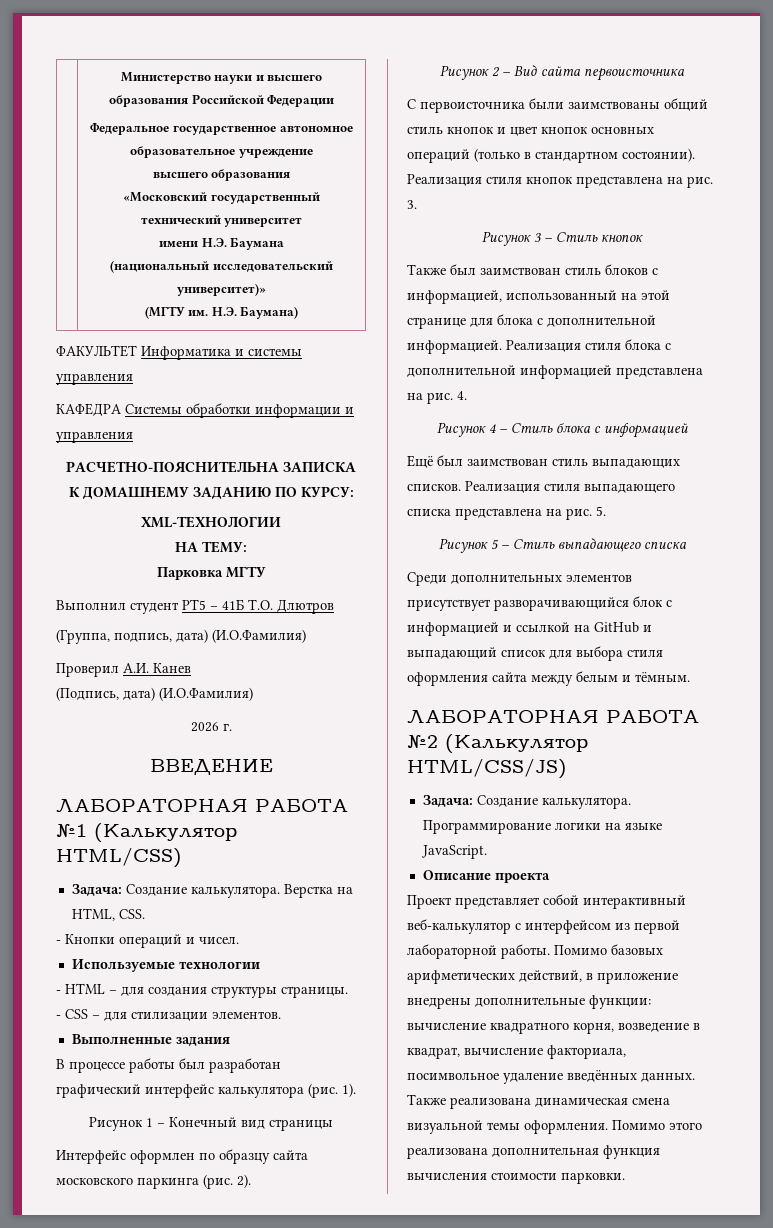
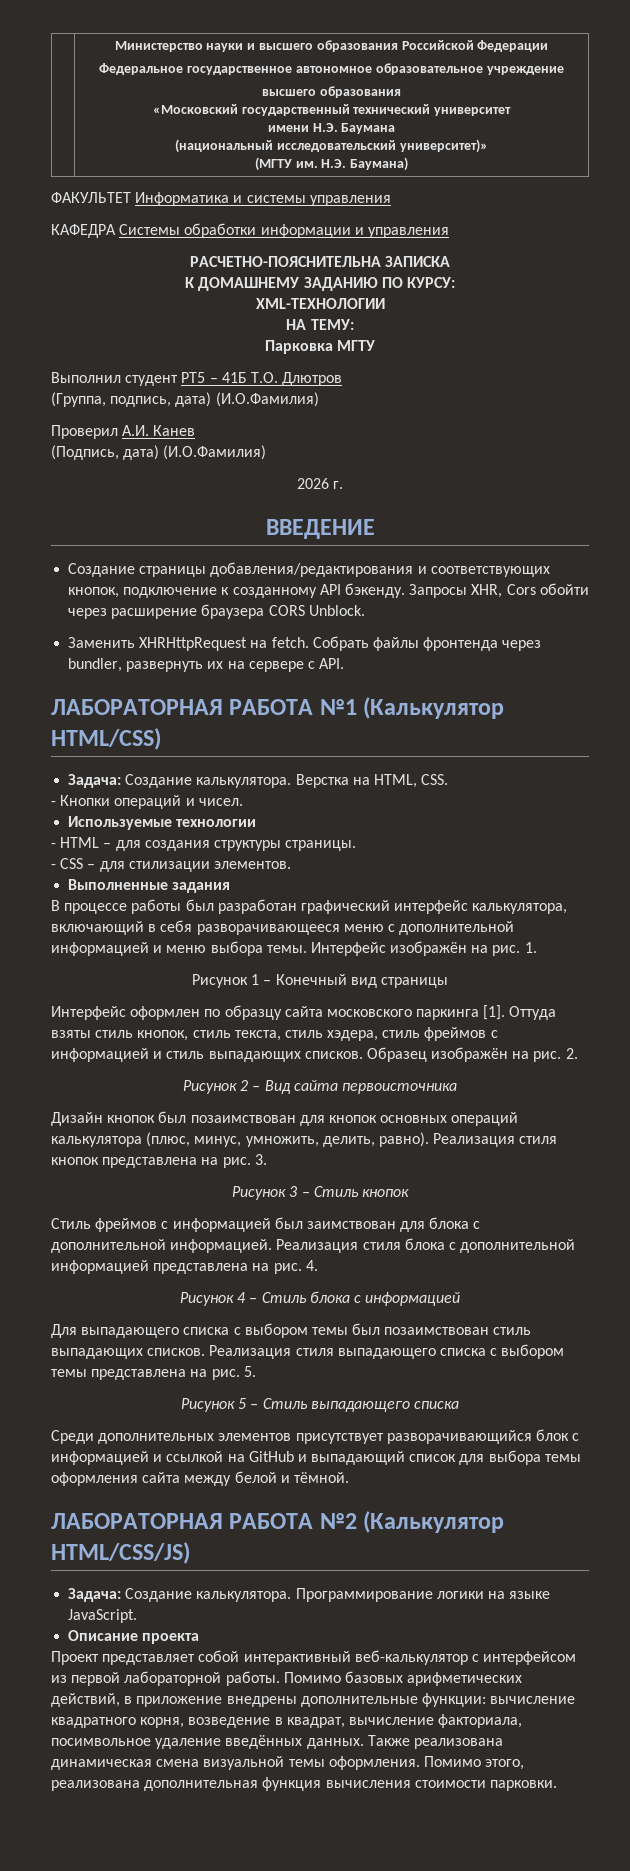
+ Создание страницы добавления/редактирования и соответствующих кнопок, подключение к созданному API бэкенду. Запросы XHR, Cors обойти через расширение браузера CORS Unblock.
+ Заменить XHRHttpRequest на fetch. Собрать файлы фронтенда через bundler, развернуть их на сервере c API.
- В процессе работы был разработан графический интерфейс калькулятора (рис. 1).
+ В процессе работы был разработан графический интерфейс калькулятора, включающий в себя разворачивающееся меню с дополнительной информацией и меню выбора темы. Интерфейс изображён на рис. 1.
- Интерфейс оформлен по образцу сайта московского паркинга (рис. 2).
+ Интерфейс оформлен по образцу сайта московского паркинга [1]. Оттуда взяты стиль кнопок, стиль текста, стиль хэдера, стиль фреймов с информацией и стиль выпадающих списков. Образец изображён на рис. 2.
- С первоисточника были заимствованы общий стиль кнопок и цвет кнопок основных операций (только в стандартном состоянии).
+ Дизайн кнопок был позаимствован для кнопок основных операций калькулятора (плюс, минус, умножить, делить, равно).
- Также был заимствован стиль блоков с информацией, использованный на этой странице для блока с дополнительной информацией.
+ Стиль фреймов с информацией был заимствован для блока с дополнительной информацией.
- Ещё был заимствован стиль выпадающих списков.
+ Для выпадающего списка с выбором темы был позаимствован стиль выпадающих списков.
- Реализация стиля выпадающего списка представлена на рис.
+ Реализация стиля выпадающего списка с выбором темы представлена на рис.
- Среди дополнительных элементов присутствует разворачивающийся блок с информацией и ссылкой на GitHub и выпадающий список для выбора стиля оформления сайта между белым и тёмным.
+ Среди дополнительных элементов присутствует разворачивающийся блок с информацией и ссылкой на GitHub и выпадающий список для выбора темы оформления сайта между белой и тёмной.
- Помимо этого реализована дополнительная функция вычисления стоимости парковки.
+ Помимо этого, реализована дополнительная функция вычисления стоимости парковки.

